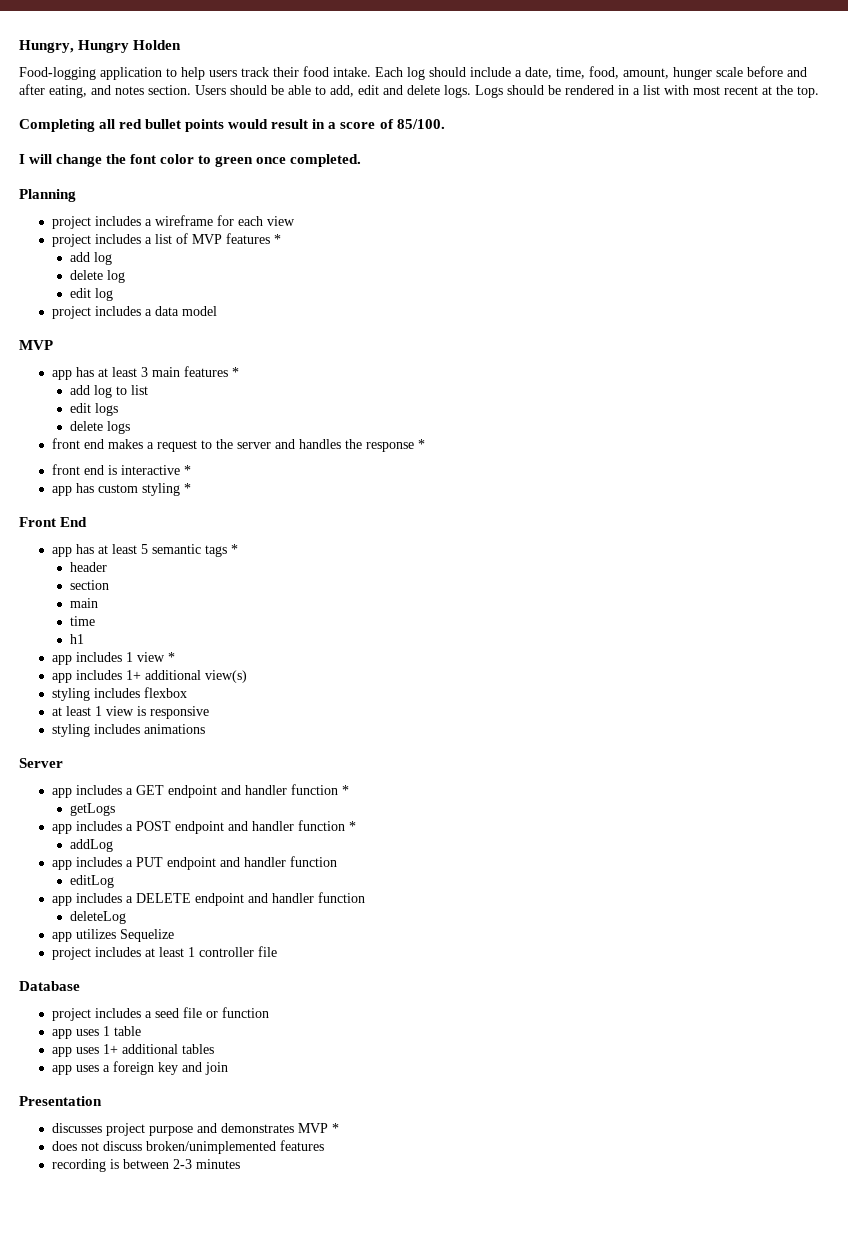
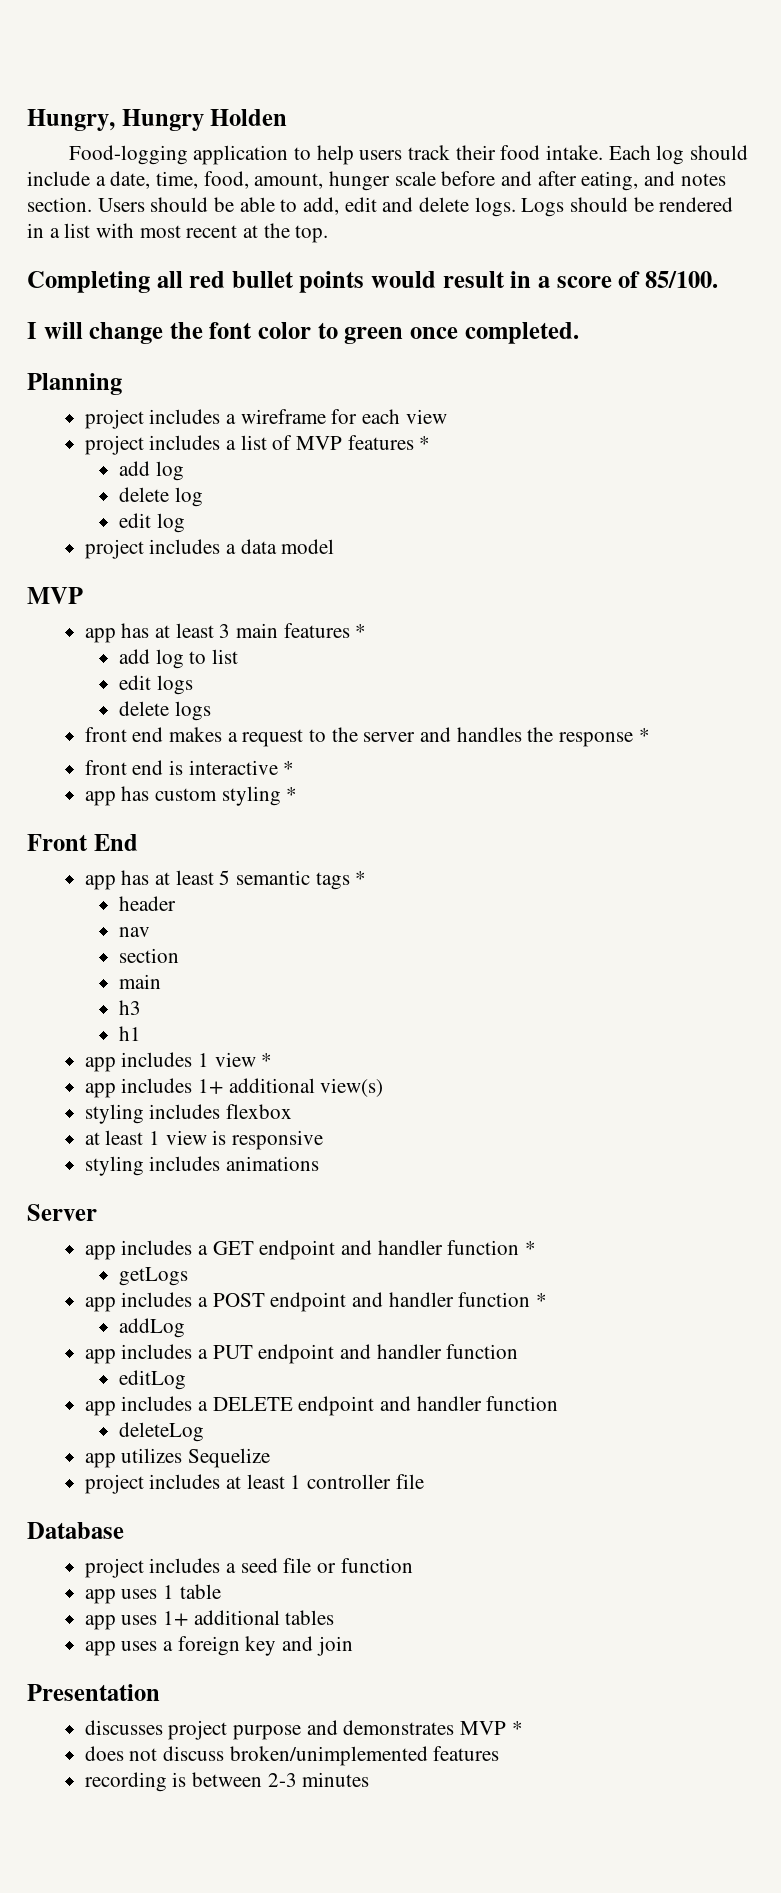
+ nav
- time
+ h3

